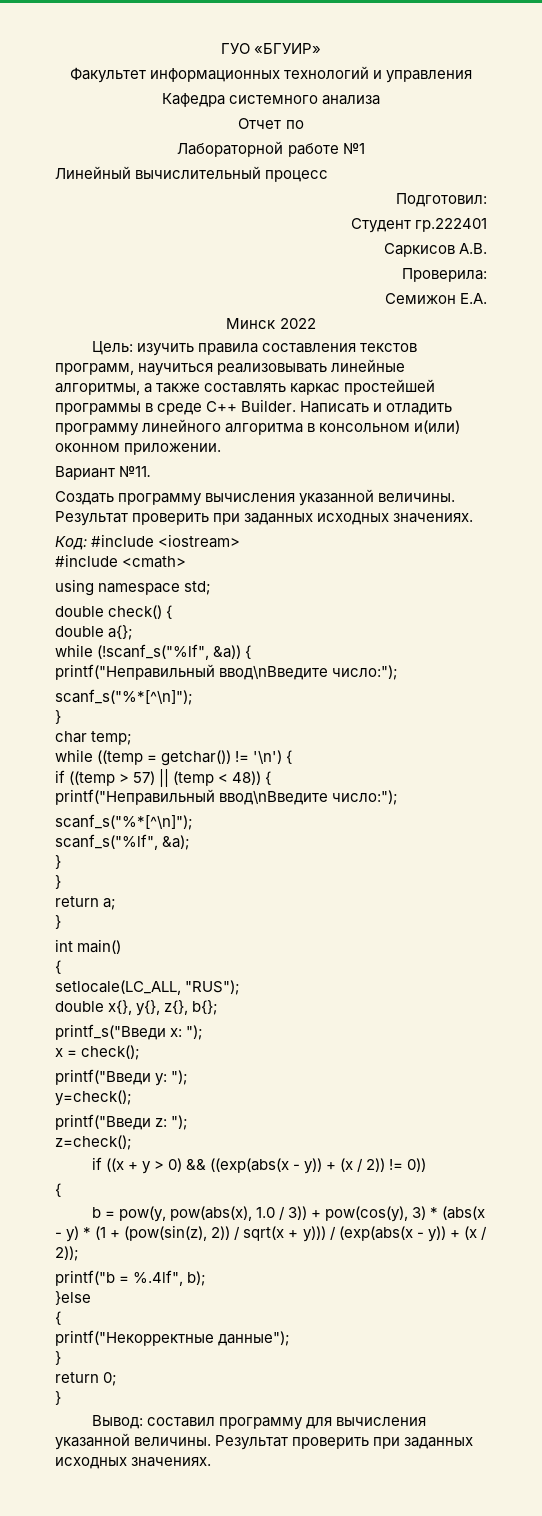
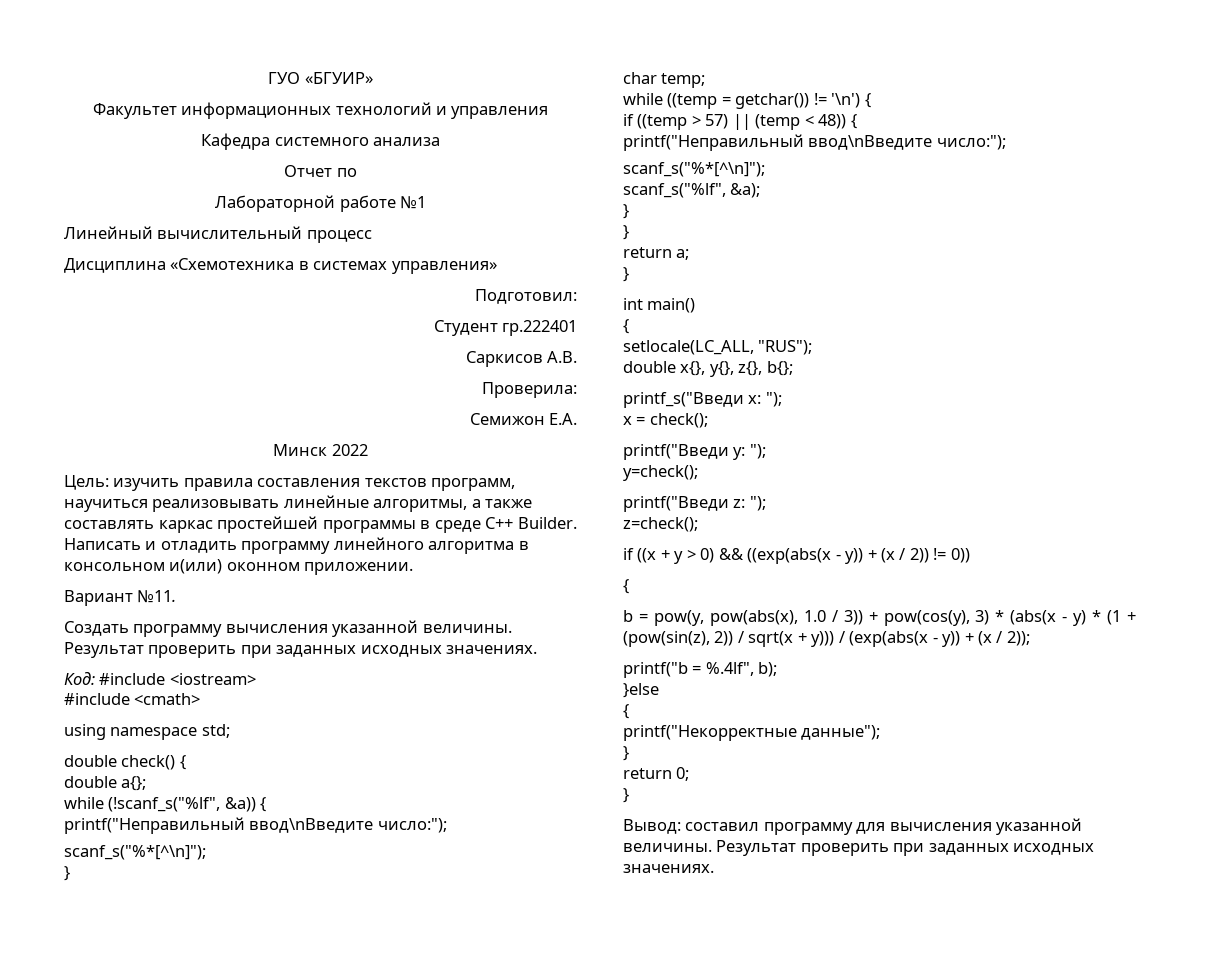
+ Дисциплина «Схемотехника в системах управления»

